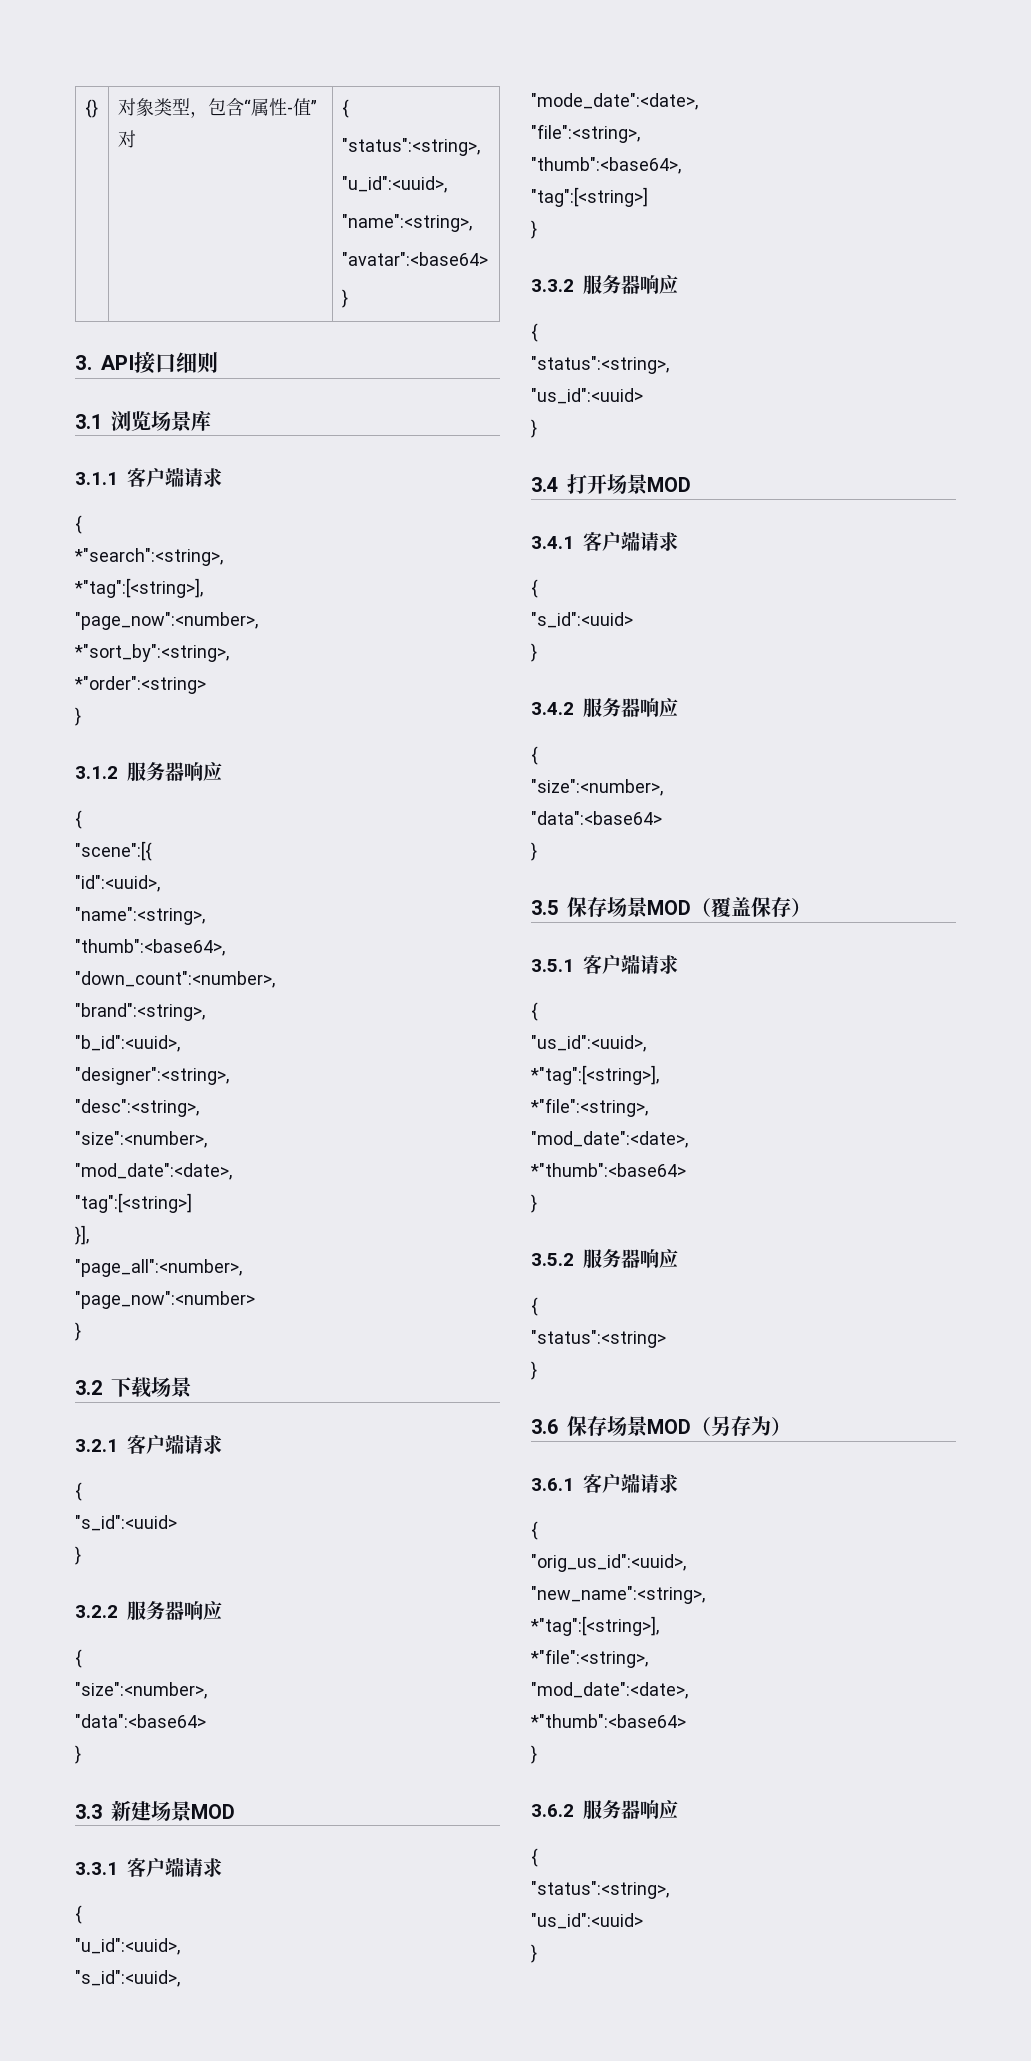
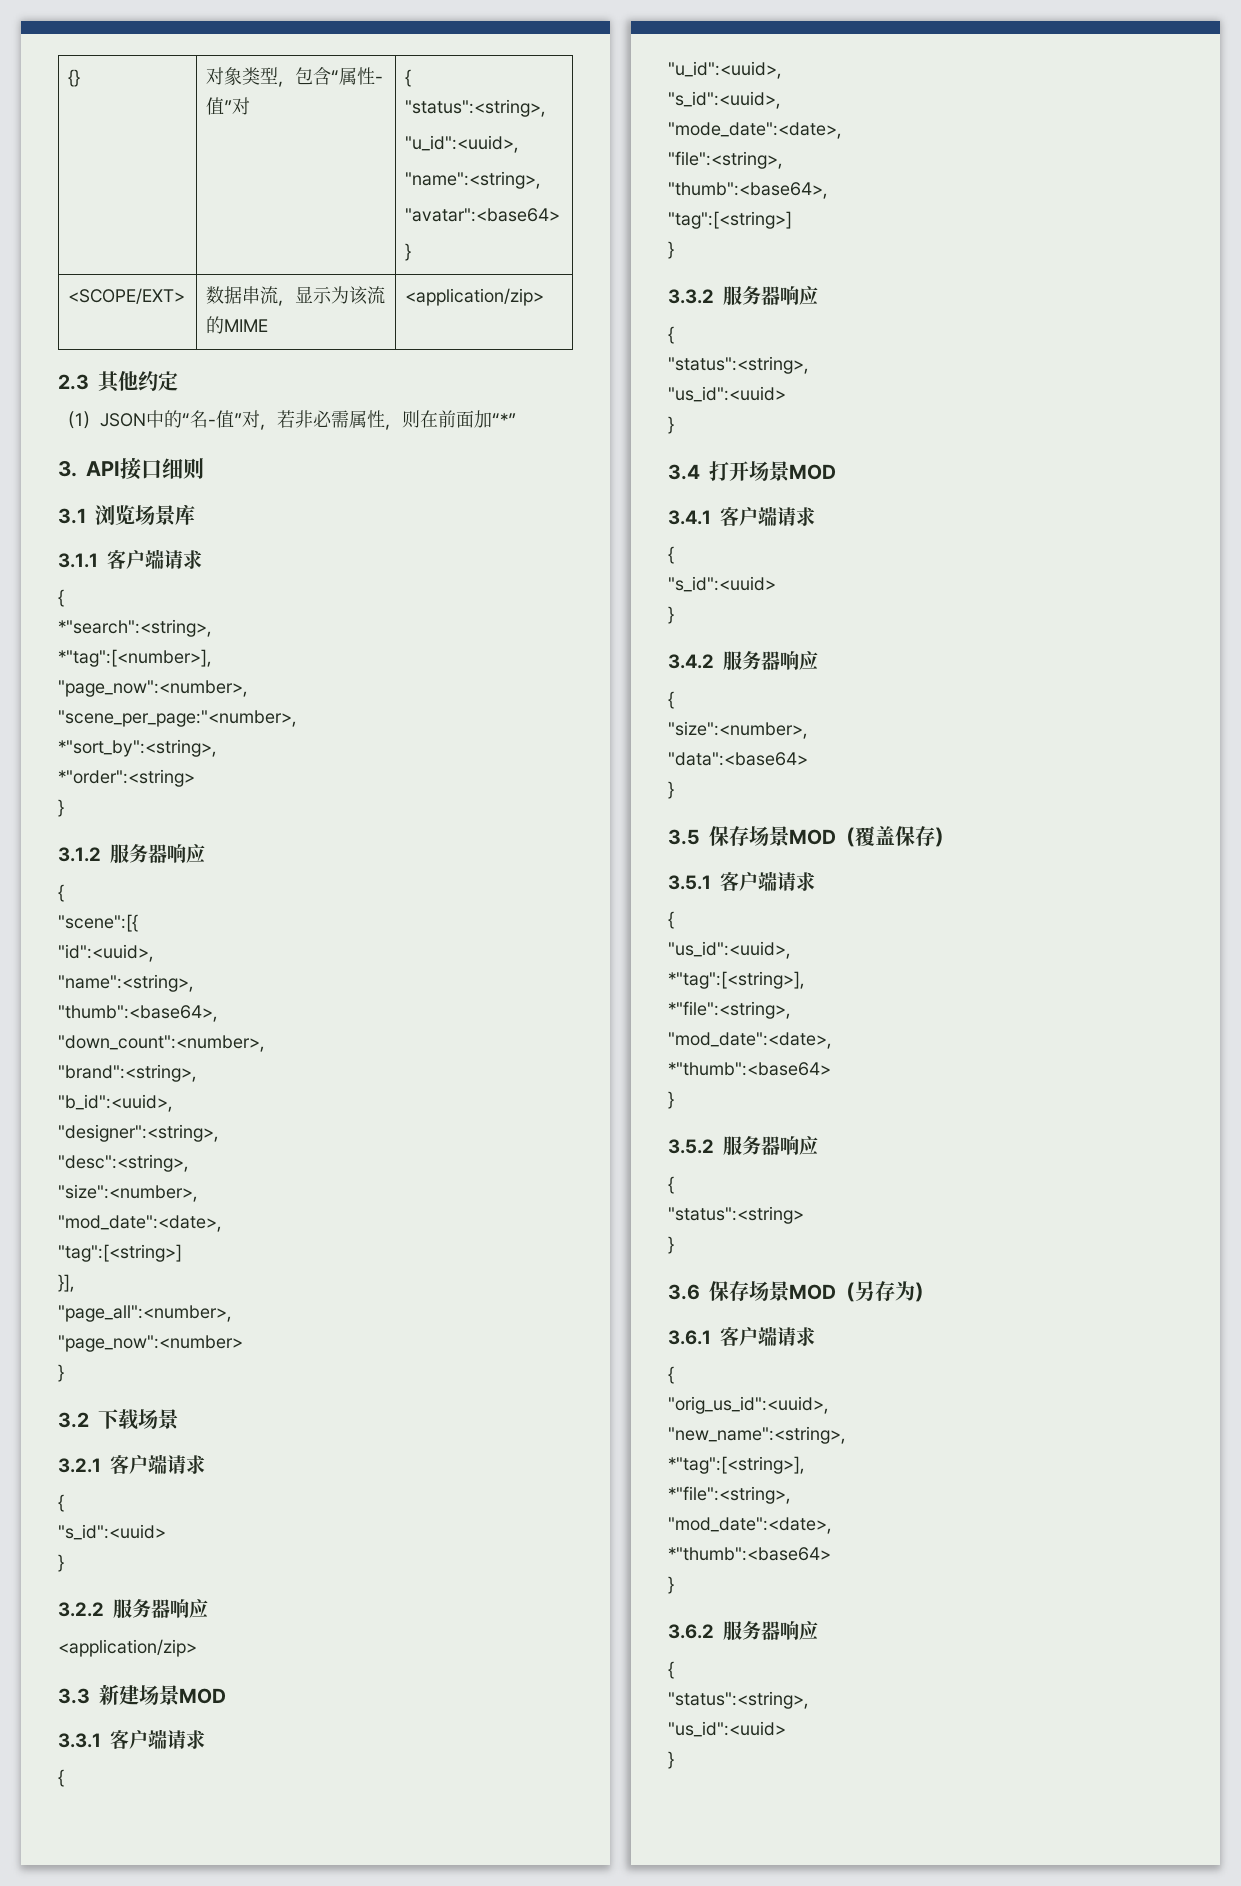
+ <SCOPE/EXT> | 数据串流，显示为该流的MIME | <application/zip>
+ 2.3其他约定
+ （1）JSON中的“名-值”对，若非必需属性，则在前面加“*”
  *"search":<string>,
- *"tag":[<string>],
+ *"tag":[<number>],
+ "scene_per_page:"<number>,
  3.2.2服务器响应
- {
- "size":<number>,
- "data":<base64>
- }
+ <application/zip>

